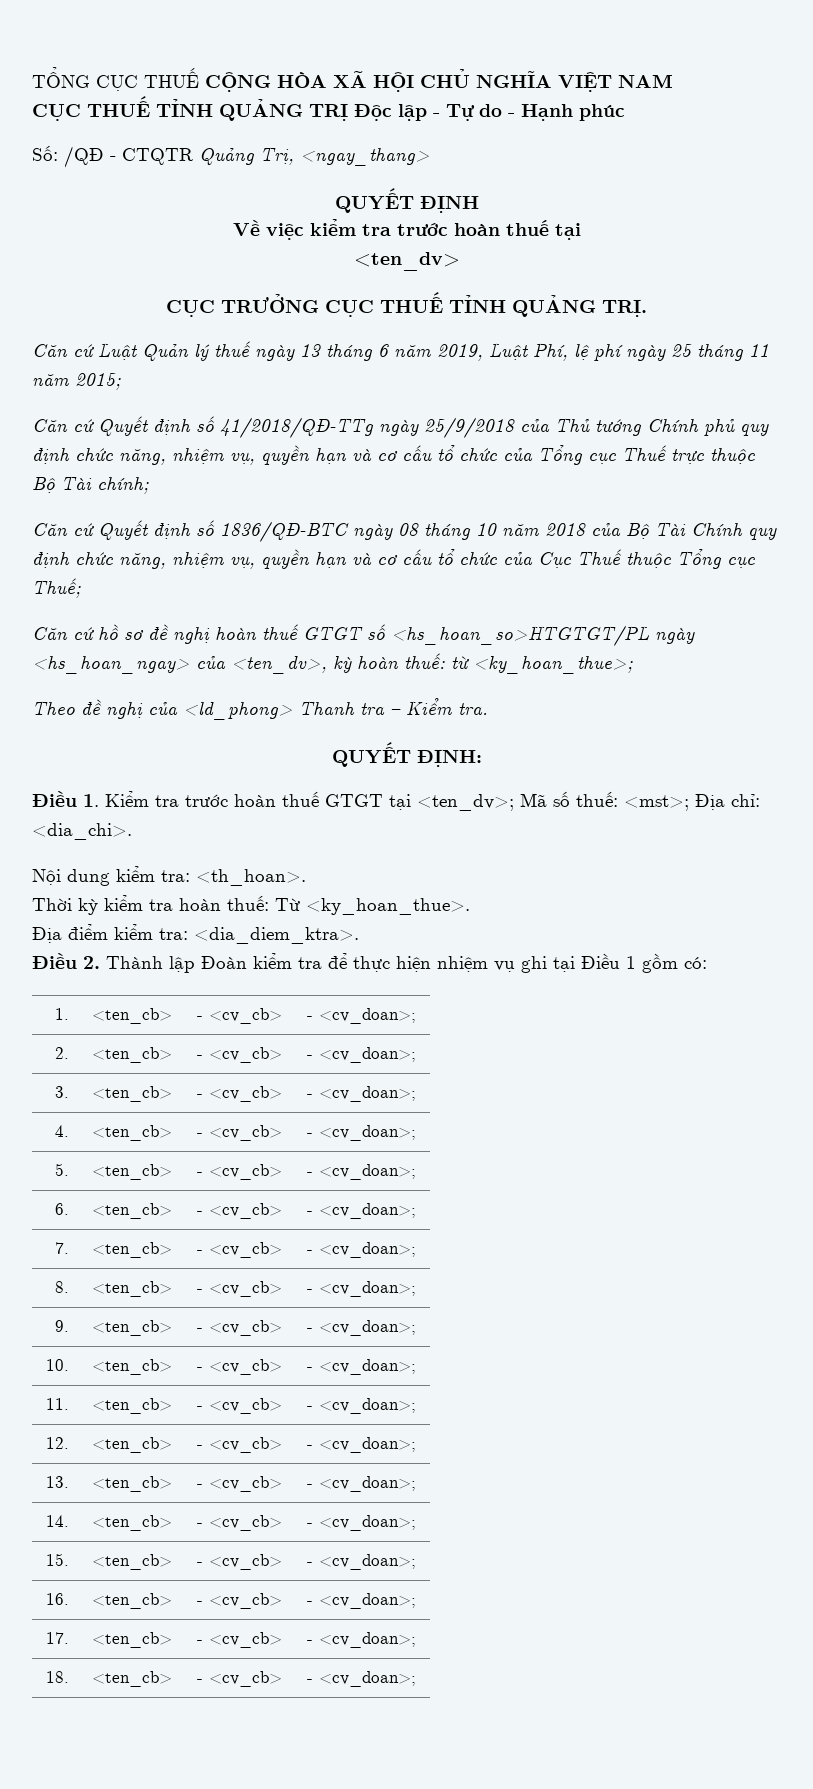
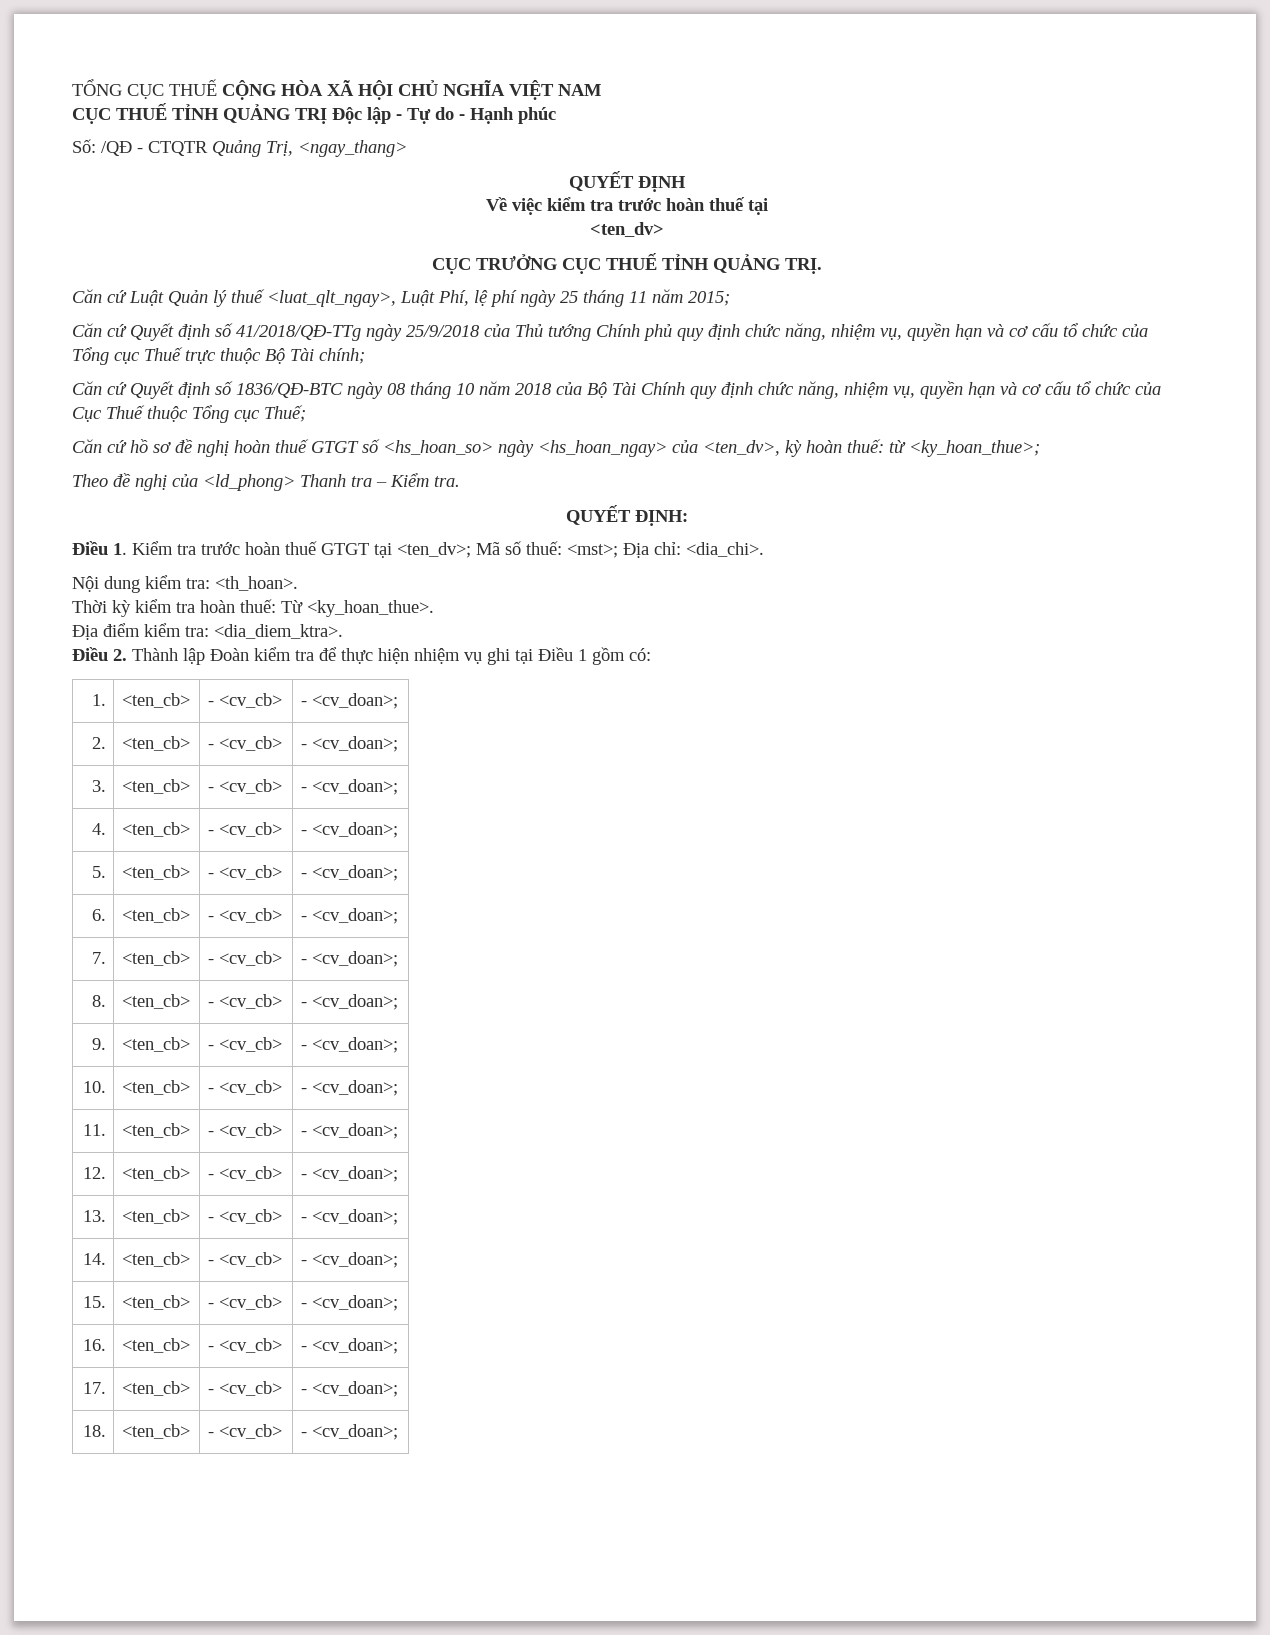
- Căn cứ Luật Quản lý thuế ngày 13 tháng 6 năm 2019, Luật Phí, lệ phí ngày 25 tháng 11 năm 2015;
+ Căn cứ Luật Quản lý thuế <luat_qlt_ngay>, Luật Phí, lệ phí ngày 25 tháng 11 năm 2015;
- Căn cứ hồ sơ đề nghị hoàn thuế GTGT số <hs_hoan_so>HTGTGT/PL ngày <hs_hoan_ngay> của <ten_dv>, kỳ hoàn thuế: từ <ky_hoan_thue>;
+ Căn cứ hồ sơ đề nghị hoàn thuế GTGT số <hs_hoan_so> ngày <hs_hoan_ngay> của <ten_dv>, kỳ hoàn thuế: từ <ky_hoan_thue>;

